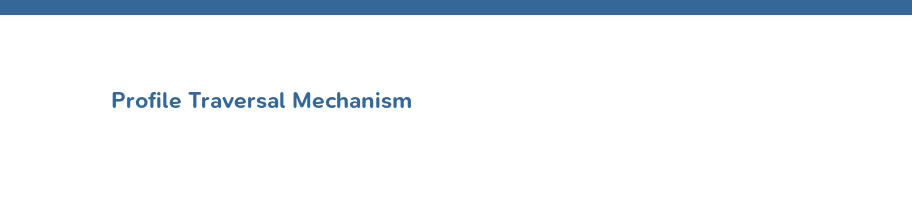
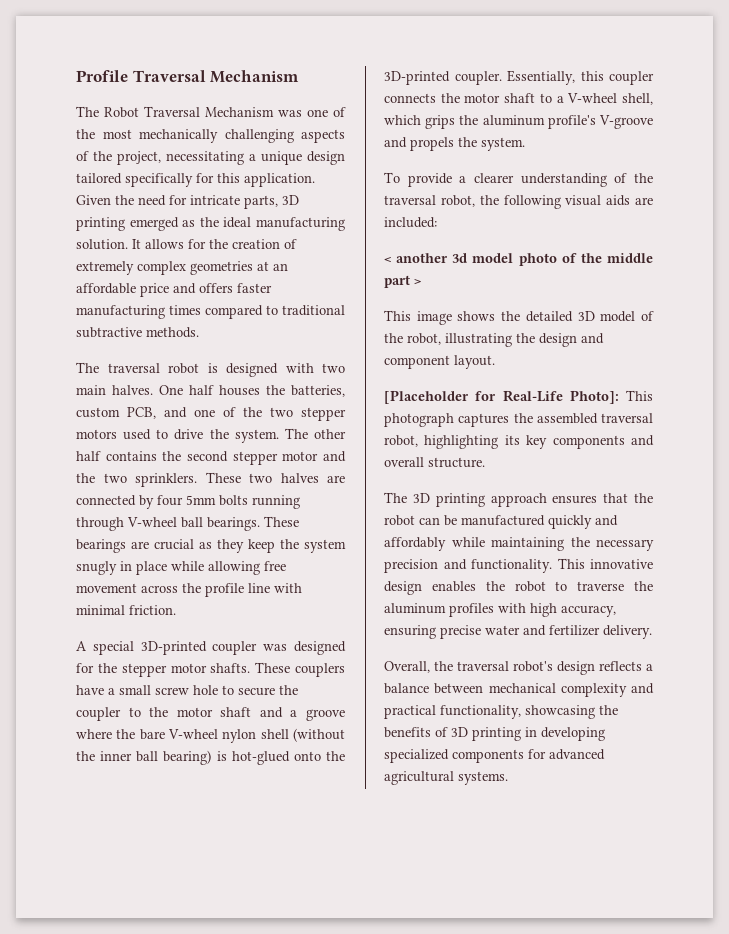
+ The Robot Traversal Mechanism was one of the most mechanically challenging aspects of the project, necessitating a unique design tailored specifically for this application. Given the need for intricate parts, 3D printing emerged as the ideal manufacturing solution. It allows for the creation of extremely complex geometries at an affordable price and offers faster manufacturing times compared to traditional subtractive methods.
+ The traversal robot is designed with two main halves. One half houses the batteries, custom PCB, and one of the two stepper motors used to drive the system. The other half contains the second stepper motor and the two sprinklers. These two halves are connected by four 5mm bolts running through V-wheel ball bearings. These bearings are crucial as they keep the system snugly in place while allowing free movement across the profile line with minimal friction.
+ A special 3D-printed coupler was designed for the stepper motor shafts. These couplers have a small screw hole to secure the coupler to the motor shaft and a groove where the bare V-wheel nylon shell (without the inner ball bearing) is hot-glued onto the 3D-printed coupler. Essentially, this coupler connects the motor shaft to a V-wheel shell, which grips the aluminum profile's V-groove and propels the system.
+ To provide a clearer understanding of the traversal robot, the following visual aids are included:
+ < another 3d model photo of the middle part >
+ This image shows the detailed 3D model of the robot, illustrating the design and component layout.
+ [Placeholder for Real-Life Photo]: This photograph captures the assembled traversal robot, highlighting its key components and overall structure.
+ The 3D printing approach ensures that the robot can be manufactured quickly and affordably while maintaining the necessary precision and functionality. This innovative design enables the robot to traverse the aluminum profiles with high accuracy, ensuring precise water and fertilizer delivery.
+ Overall, the traversal robot's design reflects a balance between mechanical complexity and practical functionality, showcasing the benefits of 3D printing in developing specialized components for advanced agricultural systems.

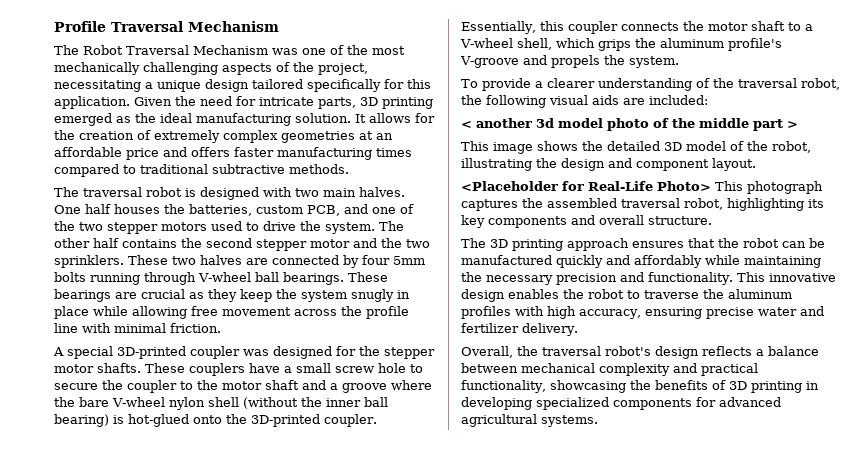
- [Placeholder for Real-Life Photo]: This photograph captures the assembled traversal robot, highlighting its key components and overall structure.
+ <Placeholder for Real-Life Photo> This photograph captures the assembled traversal robot, highlighting its key components and overall structure.

